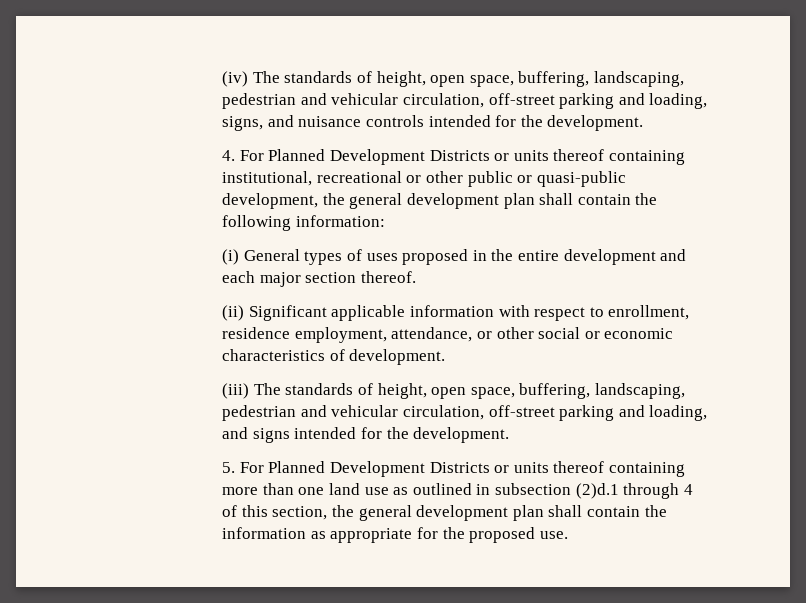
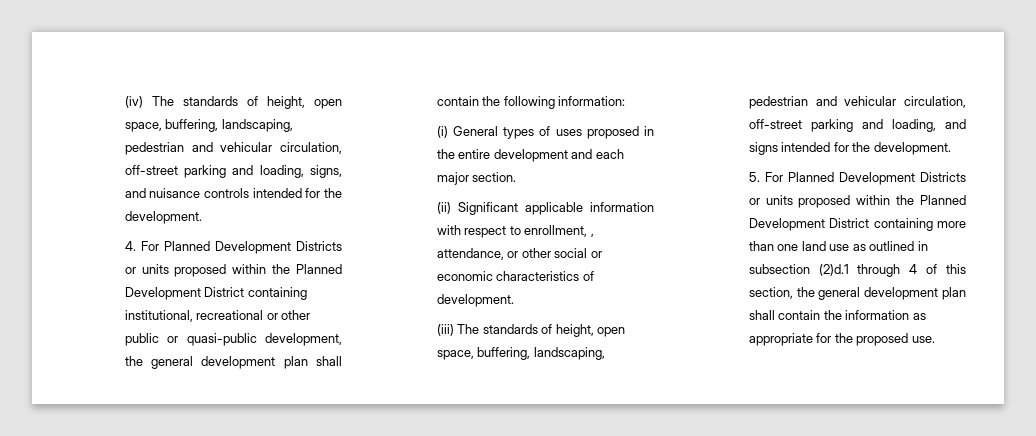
- 4. For Planned Development Districts or units thereof containing institutional, recreational or other public or quasi-public development, the general development plan shall contain the following information:
+ 4. For Planned Development Districts or units proposed within the Planned Development District containing institutional, recreational or other public or quasi-public development, the general development plan shall contain the following information:
- (i) General types of uses proposed in the entire development and each major section thereof.
+ (i) General types of uses proposed in the entire development and each major section.
- (ii) Significant applicable information with respect to enrollment, residence employment, attendance, or other social or economic characteristics of development.
+ (ii) Significant applicable information with respect to enrollment, , attendance, or other social or economic characteristics of development.
- 5. For Planned Development Districts or units thereof containing more than one land use as outlined in subsection (2)d.1 through 4 of this section, the general development plan shall contain the information as appropriate for the proposed use.
+ 5. For Planned Development Districts or units proposed within the Planned Development District containing more than one land use as outlined in subsection (2)d.1 through 4 of this section, the general development plan shall contain the information as appropriate for the proposed use.

